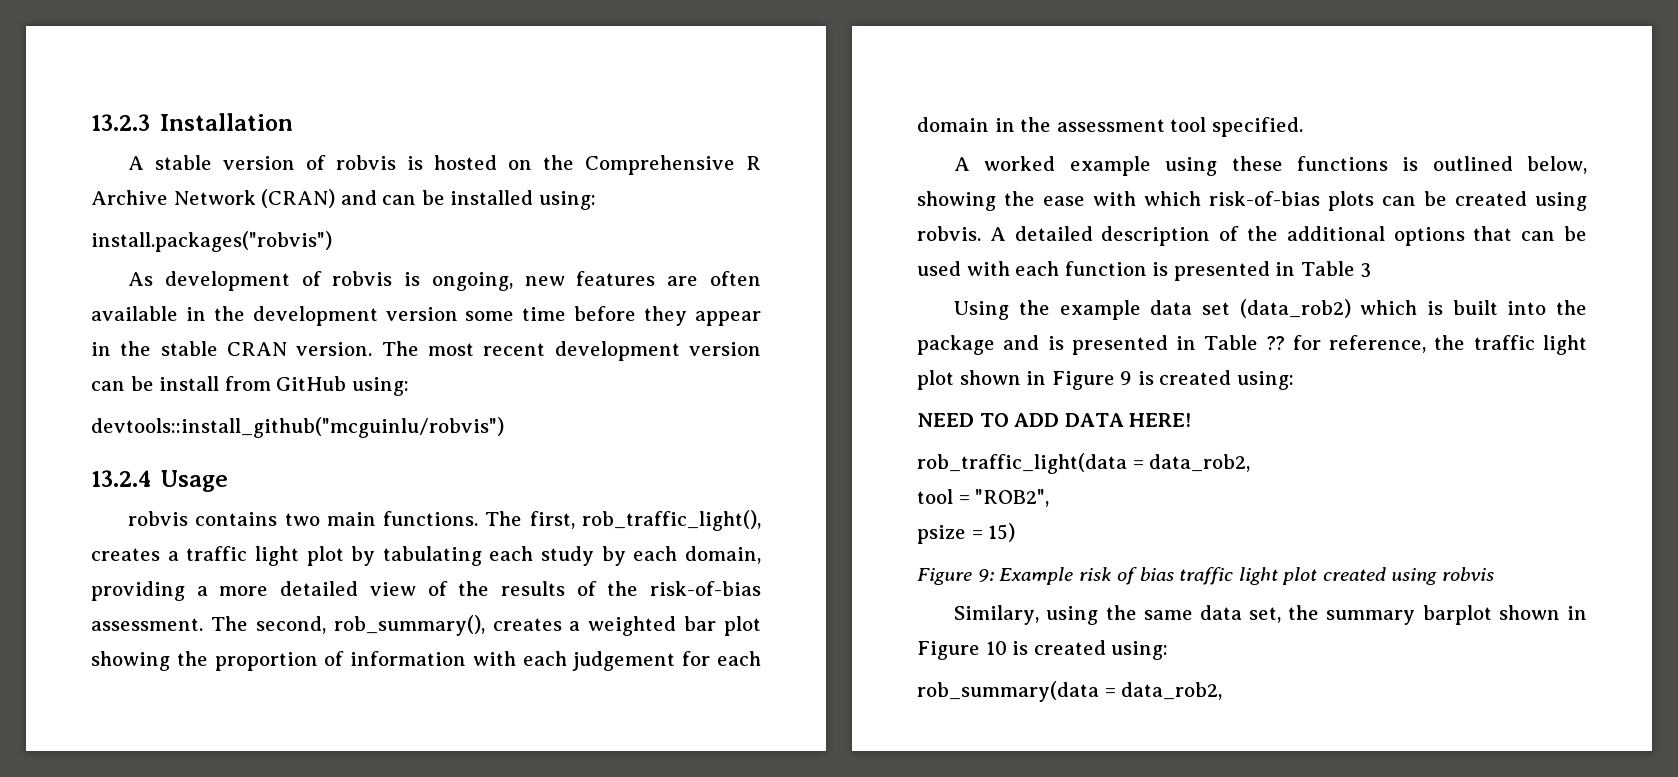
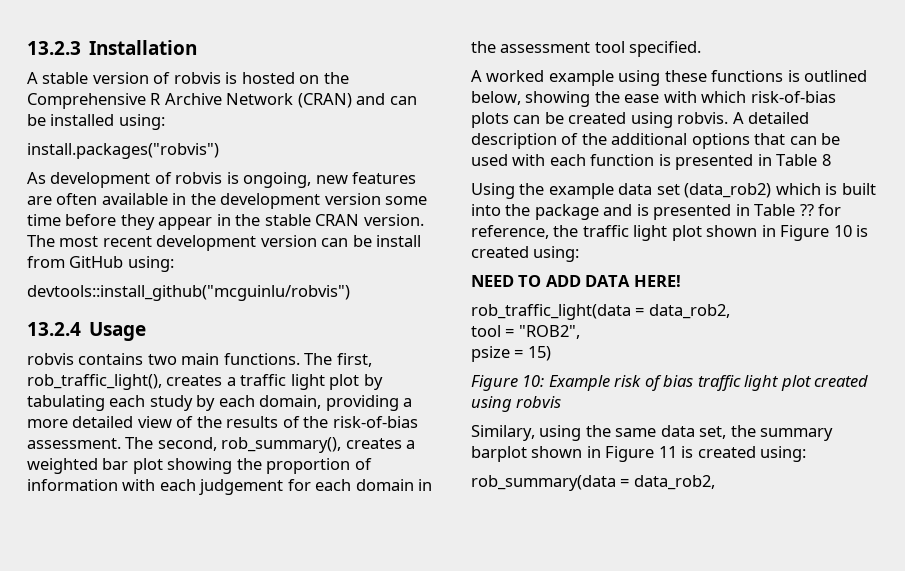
- A detailed description of the additional options that can be used with each function is presented in Table 3
+ A detailed description of the additional options that can be used with each function is presented in Table 8
- Using the example data set (data_rob2) which is built into the package and is presented in Table ?? for reference, the traffic light plot shown in Figure 9 is created using:
+ Using the example data set (data_rob2) which is built into the package and is presented in Table ?? for reference, the traffic light plot shown in Figure 10 is created using:
- Figure 9: Example risk of bias traffic light plot created using robvis
+ Figure 10: Example risk of bias traffic light plot created using robvis
- Similary, using the same data set, the summary barplot shown in Figure 10 is created using:
+ Similary, using the same data set, the summary barplot shown in Figure 11 is created using:

